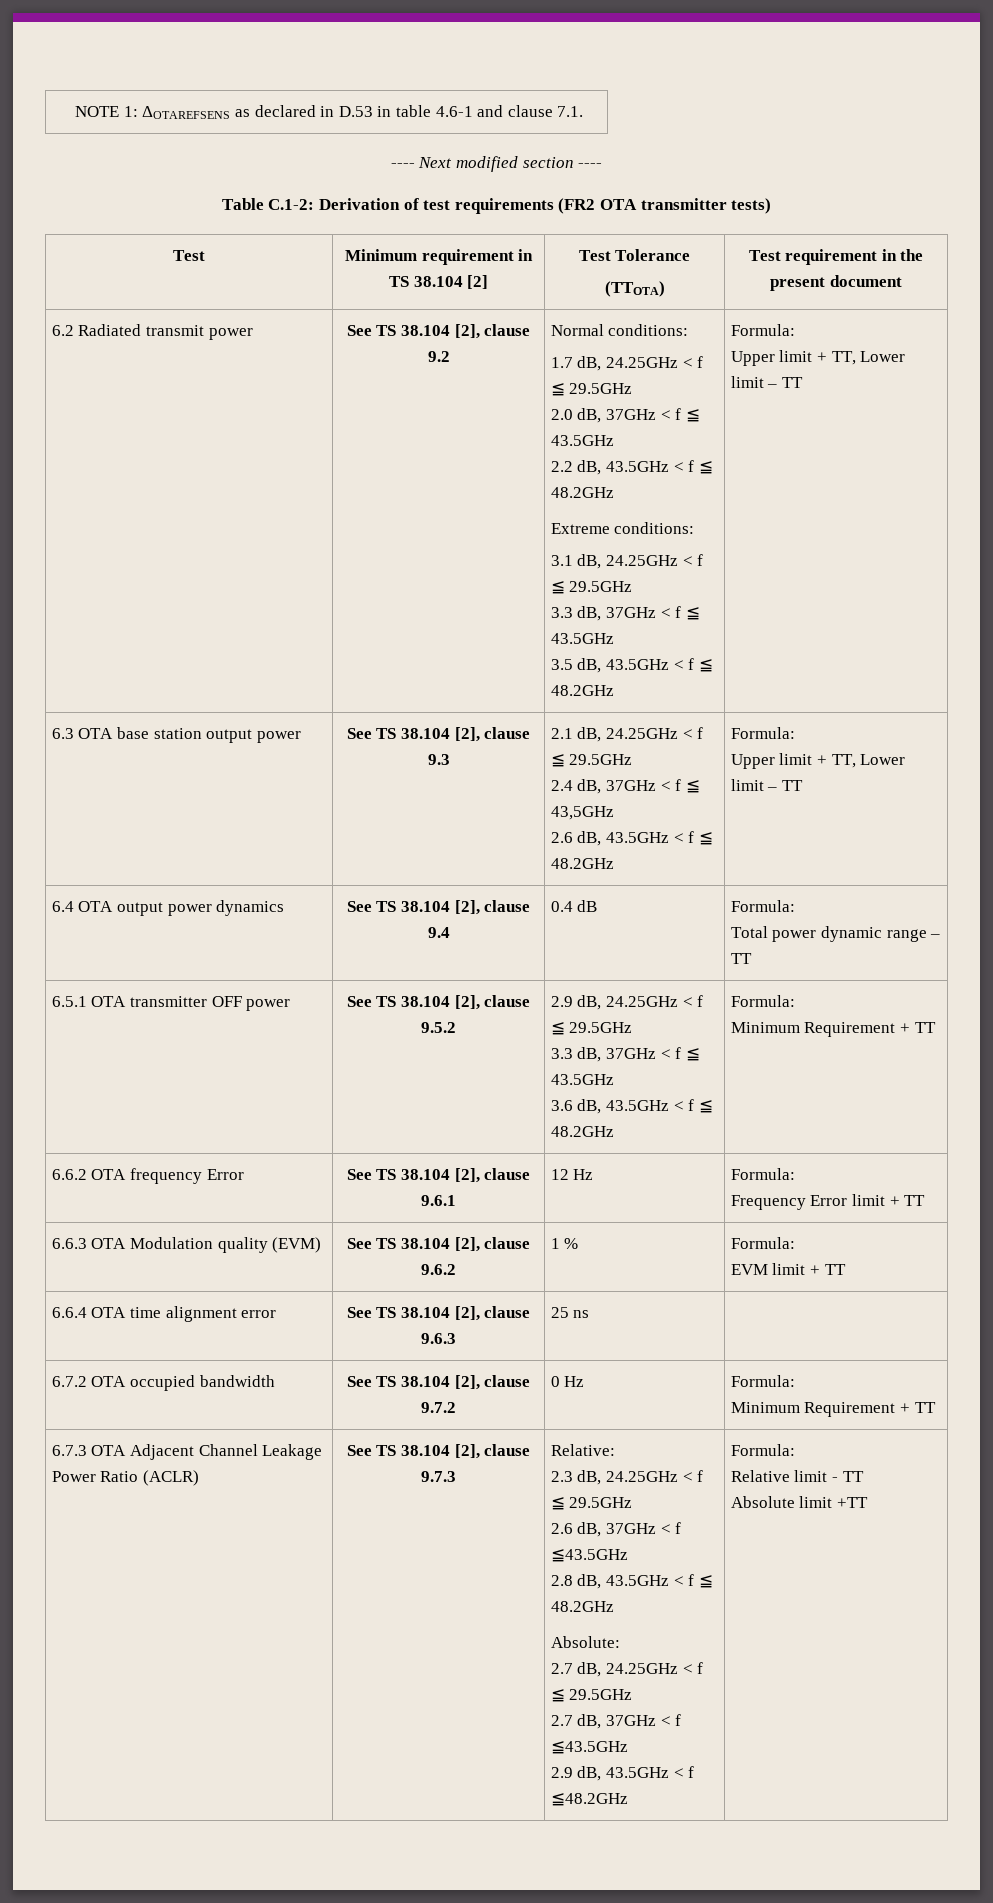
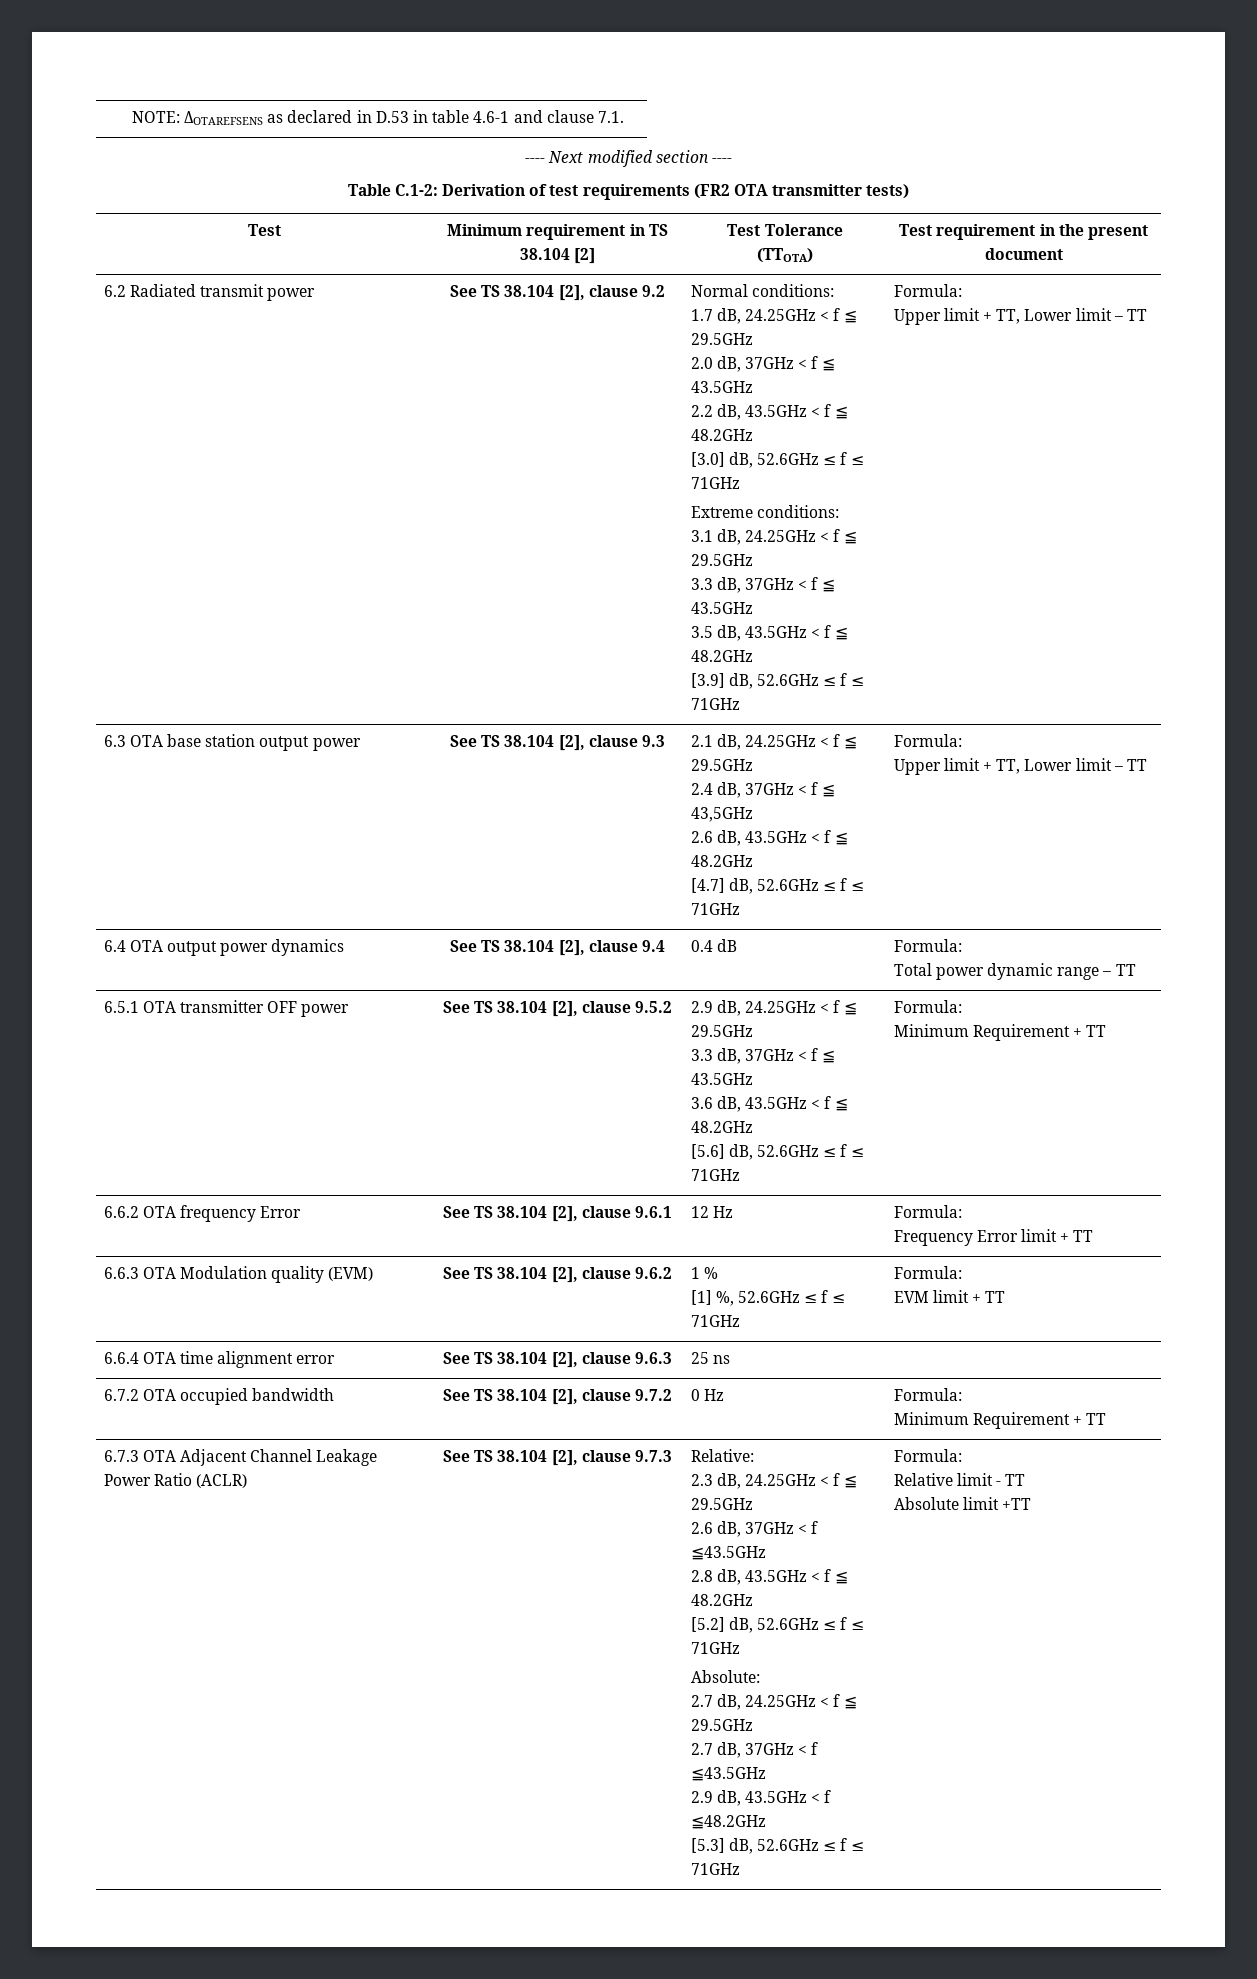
- NOTE 1: ΔOTAREFSENS as declared in D.53 in table 4.6-1 and clause 7.1.
+ NOTE: ΔOTAREFSENS as declared in D.53 in table 4.6-1 and clause 7.1.
+ [3.0] dB, 52.6GHz ≤ f ≤ 71GHz
+ [3.9] dB, 52.6GHz ≤ f ≤ 71GHz
+ [4.7] dB, 52.6GHz ≤ f ≤ 71GHz
+ [5.6] dB, 52.6GHz ≤ f ≤ 71GHz
- 6.6.3 OTA Modulation quality (EVM) | See TS 38.104 [2], clause 9.6.2 | 1 % | Formula:
+ 6.6.3 OTA Modulation quality (EVM) | See TS 38.104 [2], clause 9.6.2 | 1 %
+ [1] %, 52.6GHz ≤ f ≤ 71GHz | Formula:
+ [5.2] dB, 52.6GHz ≤ f ≤ 71GHz
+ [5.3] dB, 52.6GHz ≤ f ≤ 71GHz

